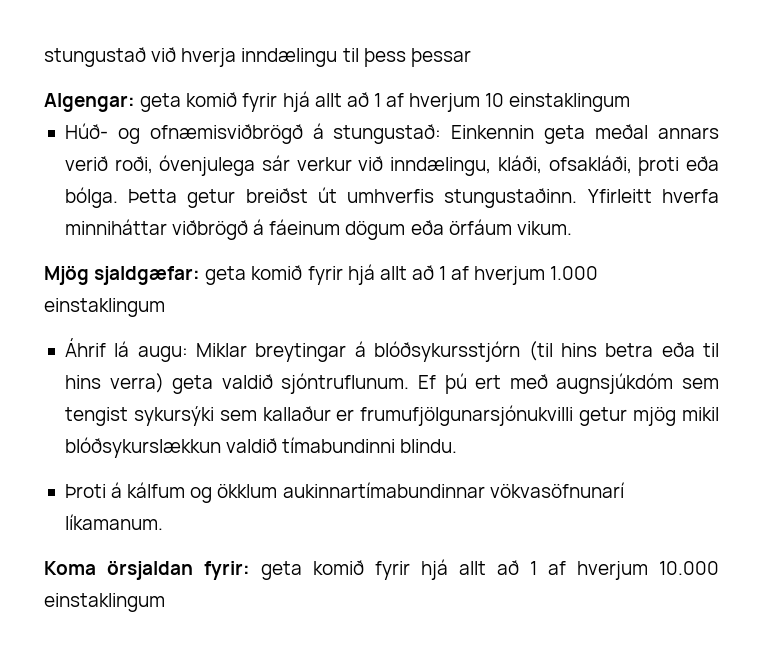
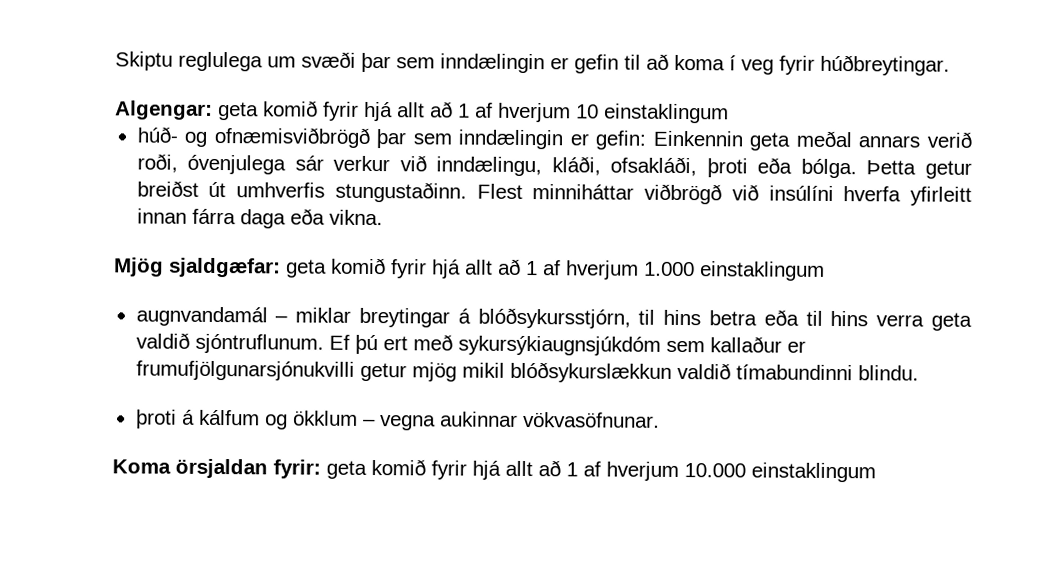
- stungustað við hverja inndælingu til þess þessar
+ Skiptu reglulega um svæði þar sem inndælingin er gefin til að koma í veg fyrir húðbreytingar.
- Húð- og ofnæmisviðbrögð á stungustað: Einkennin geta meðal annars verið roði, óvenjulega sár verkur við inndælingu, kláði, ofsakláði, þroti eða bólga.
+ húð- og ofnæmisviðbrögð þar sem inndælingin er gefin: Einkennin geta meðal annars verið roði, óvenjulega sár verkur við inndælingu, kláði, ofsakláði, þroti eða bólga.
- Yfirleitt hverfa minniháttar viðbrögð á fáeinum dögum eða örfáum vikum.
+ Flest minniháttar viðbrögð við insúlíni hverfa yfirleitt innan fárra daga eða vikna.
- Áhrif lá augu: Miklar breytingar á blóðsykursstjórn (til hins betra eða til hins verra) geta valdið sjóntruflunum.
+ augnvandamál – miklar breytingar á blóðsykursstjórn, til hins betra eða til hins verra geta valdið sjóntruflunum.
- Ef þú ert með augnsjúkdóm sem tengist sykursýki sem kallaður er frumufjölgunarsjónukvilli getur mjög mikil blóðsykurslækkun valdið tímabundinni blindu.
+ Ef þú ert með sykursýkiaugnsjúkdóm sem kallaður er frumufjölgunarsjónukvilli getur mjög mikil blóðsykurslækkun valdið tímabundinni blindu.
- Þroti á kálfum og ökklum aukinnartímabundinnar vökvasöfnunarí líkamanum.
+ þroti á kálfum og ökklum – vegna aukinnar vökvasöfnunar.

